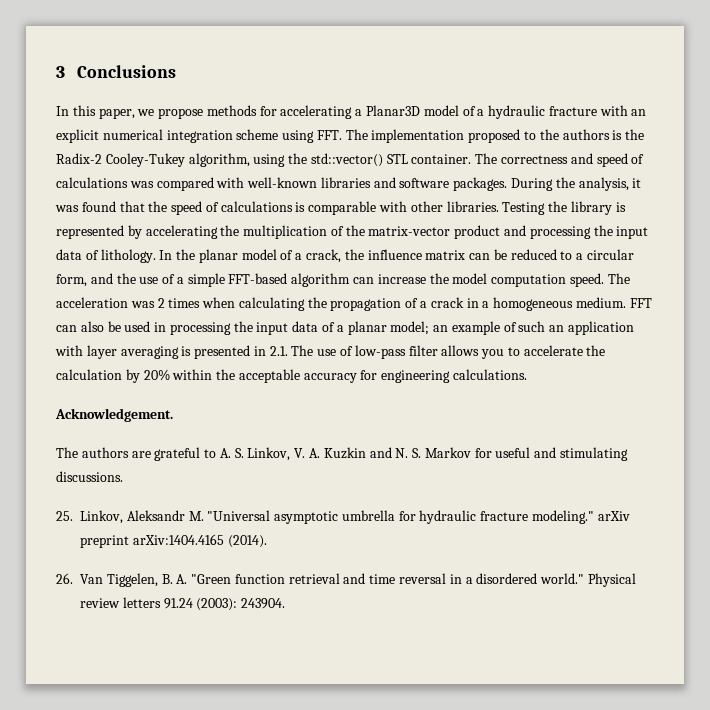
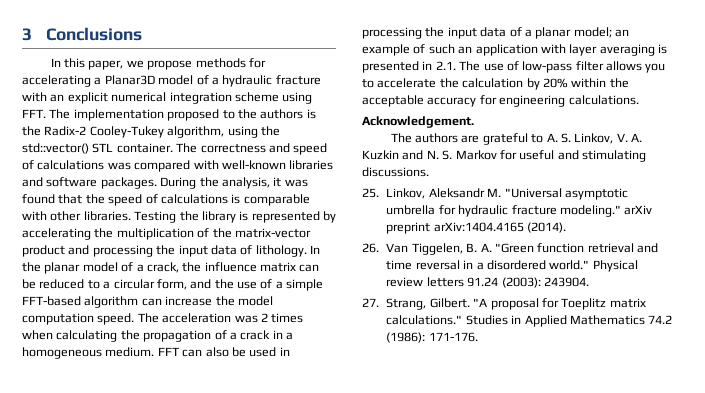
+ 27. Strang, Gilbert. "A proposal for Toeplitz matrix calculations." Studies in Applied Mathematics 74.2 (1986): 171-176.

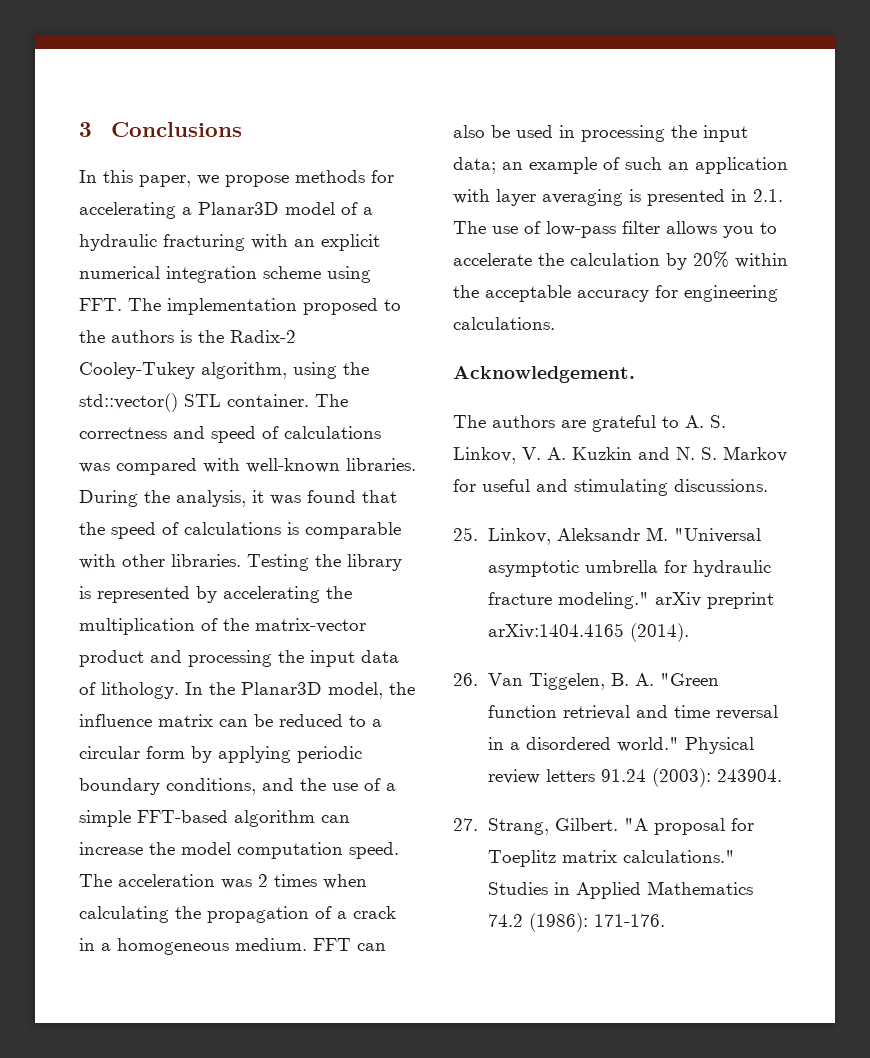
- In this paper, we propose methods for accelerating a Planar3D model of a hydraulic fracture with an explicit numerical integration scheme using FFT. The implementation proposed to the authors is the Radix-2 Cooley-Tukey algorithm, using the std::vector() STL container.
+ In this paper, we propose methods for accelerating a Planar3D model of a hydraulic fracturing with an explicit numerical integration scheme using FFT. The implementation proposed to the authors is the Radix-2 Cooley-Tukey algorithm, using the std::vector() STL container.
- The correctness and speed of calculations was compared with well-known libraries and software packages.
+ The correctness and speed of calculations was compared with well-known libraries.
- In the planar model of a crack, the influence matrix can be reduced to a circular form, and the use of a simple FFT-based algorithm can increase the model computation speed.
+ In the Planar3D model, the influence matrix can be reduced to a circular form by applying periodic boundary conditions, and the use of a simple FFT-based algorithm can increase the model computation speed.
- FFT can also be used in processing the input data of a planar model; an example of such an application with layer averaging is presented in 2.1. The use of low-pass filter allows you to accelerate the calculation by 20% within the acceptable accuracy for engineering calculations.
+ FFT can also be used in processing the input data; an example of such an application with layer averaging is presented in 2.1. The use of low-pass filter allows you to accelerate the calculation by 20% within the acceptable accuracy for engineering calculations.

